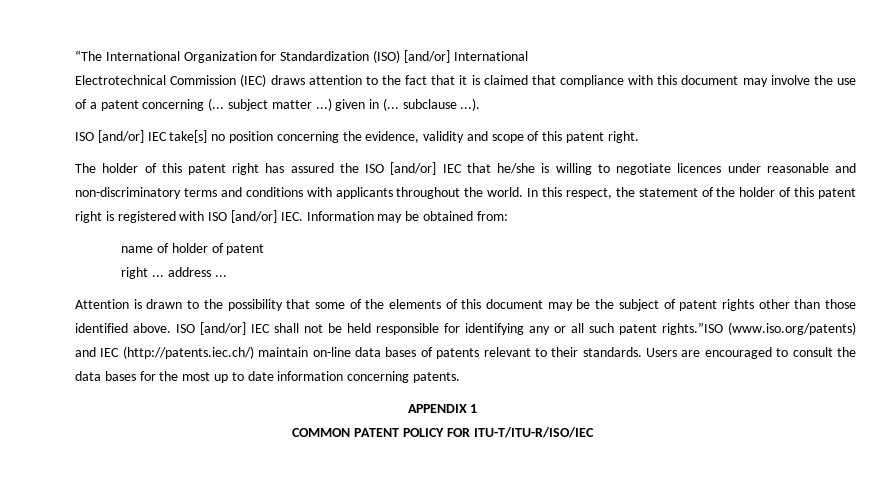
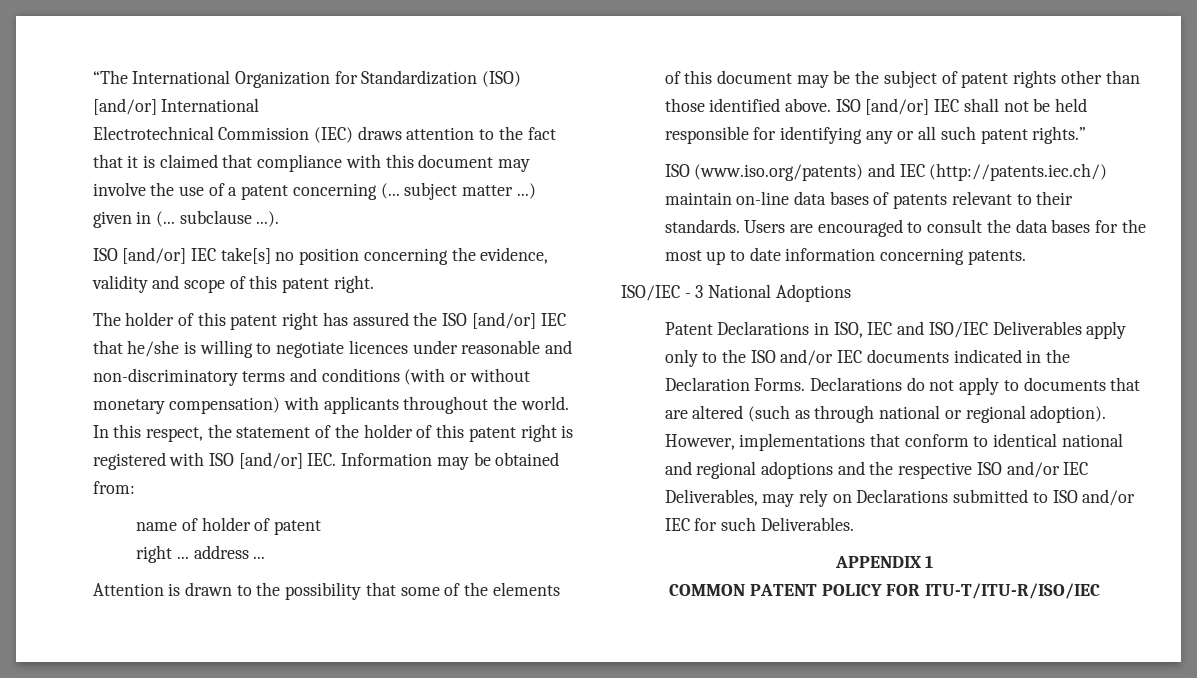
- The holder of this patent right has assured the ISO [and/or] IEC that he/she is willing to negotiate licences under reasonable and non-discriminatory terms and conditions with applicants throughout the world.
+ The holder of this patent right has assured the ISO [and/or] IEC that he/she is willing to negotiate licences under reasonable and non-discriminatory terms and conditions (with or without monetary compensation) with applicants throughout the world.
- ISO [and/or] IEC shall not be held responsible for identifying any or all such patent rights.”ISO (www.iso.org/patents) and IEC (http://patents.iec.ch/) maintain on-line data bases of patents relevant to their standards.
+ ISO [and/or] IEC shall not be held responsible for identifying any or all such patent rights.”
+ ISO (www.iso.org/patents) and IEC (http://patents.iec.ch/) maintain on-line data bases of patents relevant to their standards.
+ ISO/IEC - 3 National Adoptions
+ Patent Declarations in ISO, IEC and ISO/IEC Deliverables apply only to the ISO and/or IEC documents indicated in the Declaration Forms. Declarations do not apply to documents that are altered (such as through national or regional adoption). However, implementations that conform to identical national and regional adoptions and the respective ISO and/or IEC Deliverables, may rely on Declarations submitted to ISO and/or IEC for such Deliverables.

